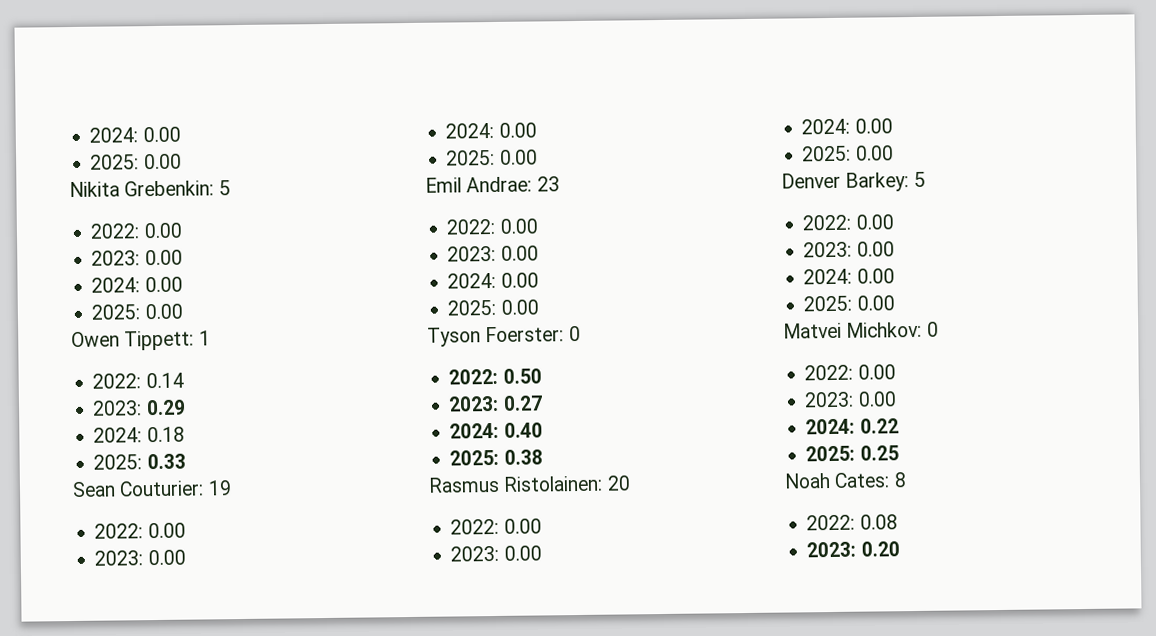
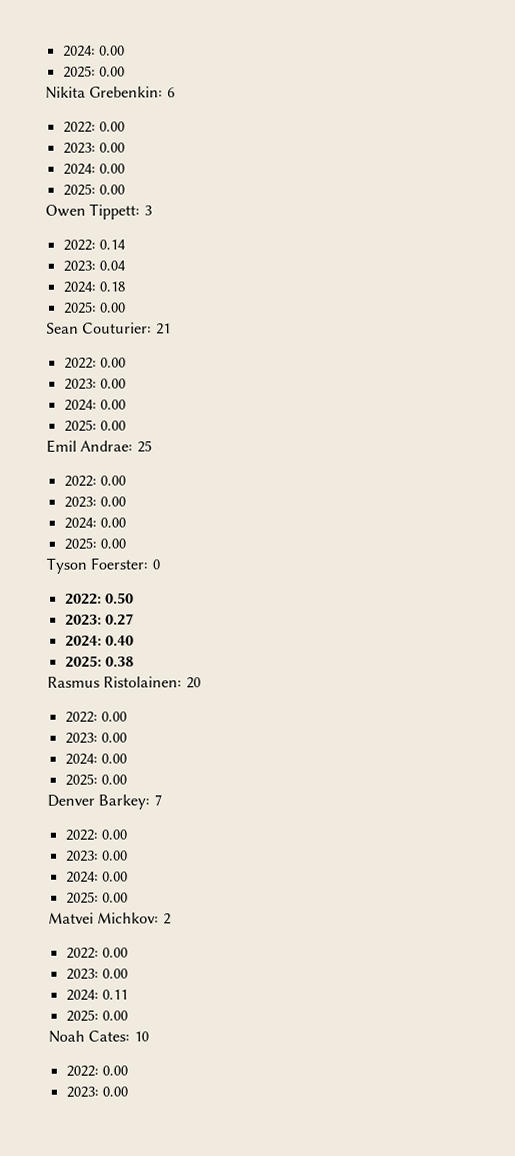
- Nikita Grebenkin: 5
+ Nikita Grebenkin: 6
- Owen Tippett: 1
+ Owen Tippett: 3
- 2023: 0.29
+ 2023: 0.04
  2024: 0.18
- 2025: 0.33
+ 2025: 0.00
- Sean Couturier: 19
+ Sean Couturier: 21
- Emil Andrae: 23
+ Emil Andrae: 25
- Denver Barkey: 5
+ Denver Barkey: 7
- Matvei Michkov: 0
+ Matvei Michkov: 2
  2022: 0.00
  2023: 0.00
- 2024: 0.22
- 2025: 0.25
+ 2024: 0.11
+ 2025: 0.00
- Noah Cates: 8
- 2022: 0.08
- 2023: 0.20
+ Noah Cates: 10
+ 2022: 0.00
+ 2023: 0.00

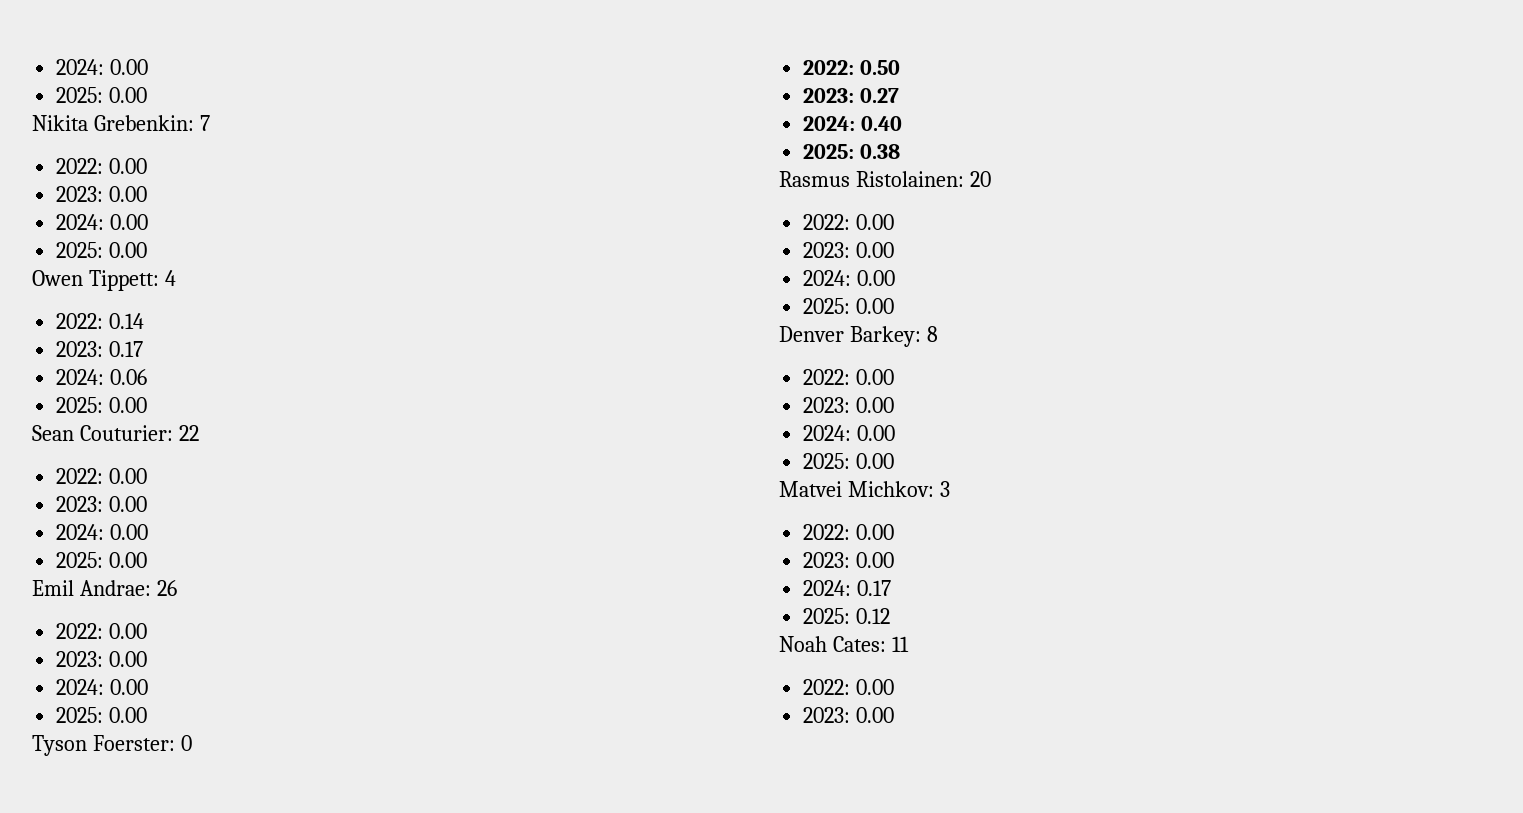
- Nikita Grebenkin: 6
+ Nikita Grebenkin: 7
- Owen Tippett: 3
+ Owen Tippett: 4
- 2023: 0.04
- 2024: 0.18
+ 2023: 0.17
+ 2024: 0.06
- Sean Couturier: 21
+ Sean Couturier: 22
- Emil Andrae: 25
+ Emil Andrae: 26
- Denver Barkey: 7
+ Denver Barkey: 8
- Matvei Michkov: 2
+ Matvei Michkov: 3
  2022: 0.00
  2023: 0.00
- 2024: 0.11
- 2025: 0.00
+ 2024: 0.17
+ 2025: 0.12
- Noah Cates: 10
+ Noah Cates: 11

